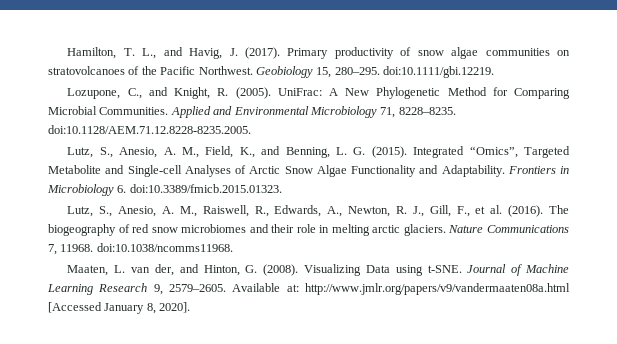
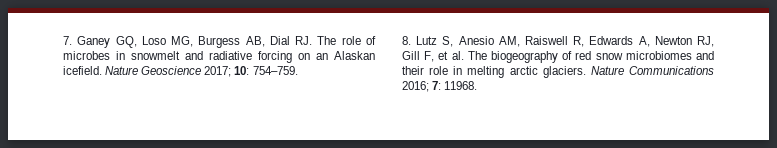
- Hamilton, T. L., and Havig, J. (2017). Primary productivity of snow algae communities on stratovolcanoes of the Pacific Northwest. Geobiology 15, 280–295. doi:10.1111/gbi.12219.
- Lozupone, C., and Knight, R. (2005). UniFrac: A New Phylogenetic Method for Comparing Microbial Communities. Applied and Environmental Microbiology 71, 8228–8235. doi:10.1128/AEM.71.12.8228-8235.2005.
- Lutz, S., Anesio, A. M., Field, K., and Benning, L. G. (2015). Integrated “Omics”, Targeted Metabolite and Single-cell Analyses of Arctic Snow Algae Functionality and Adaptability. Frontiers in Microbiology 6. doi:10.3389/fmicb.2015.01323.
- Lutz, S., Anesio, A. M., Raiswell, R., Edwards, A., Newton, R. J., Gill, F., et al. (2016). The biogeography of red snow microbiomes and their role in melting arctic glaciers.
+ 7. Ganey GQ, Loso MG, Burgess AB, Dial RJ. The role of microbes in snowmelt and radiative forcing on an Alaskan icefield. Nature Geoscience 2017; 10: 754–759.
+ 8. Lutz S, Anesio AM, Raiswell R, Edwards A, Newton RJ, Gill F, et al. The biogeography of red snow microbiomes and their role in melting arctic glaciers.
- Nature Communications 7, 11968. doi:10.1038/ncomms11968.
- Maaten, L. van der, and Hinton, G. (2008). Visualizing Data using t-SNE. Journal of Machine Learning Research 9, 2579–2605. Available at: http://www.jmlr.org/papers/v9/vandermaaten08a.html [Accessed January 8, 2020].
+ Nature Communications 2016; 7: 11968.

